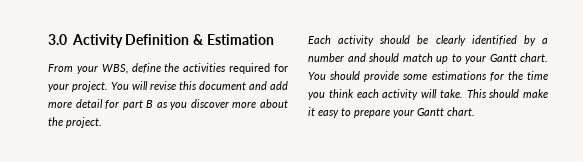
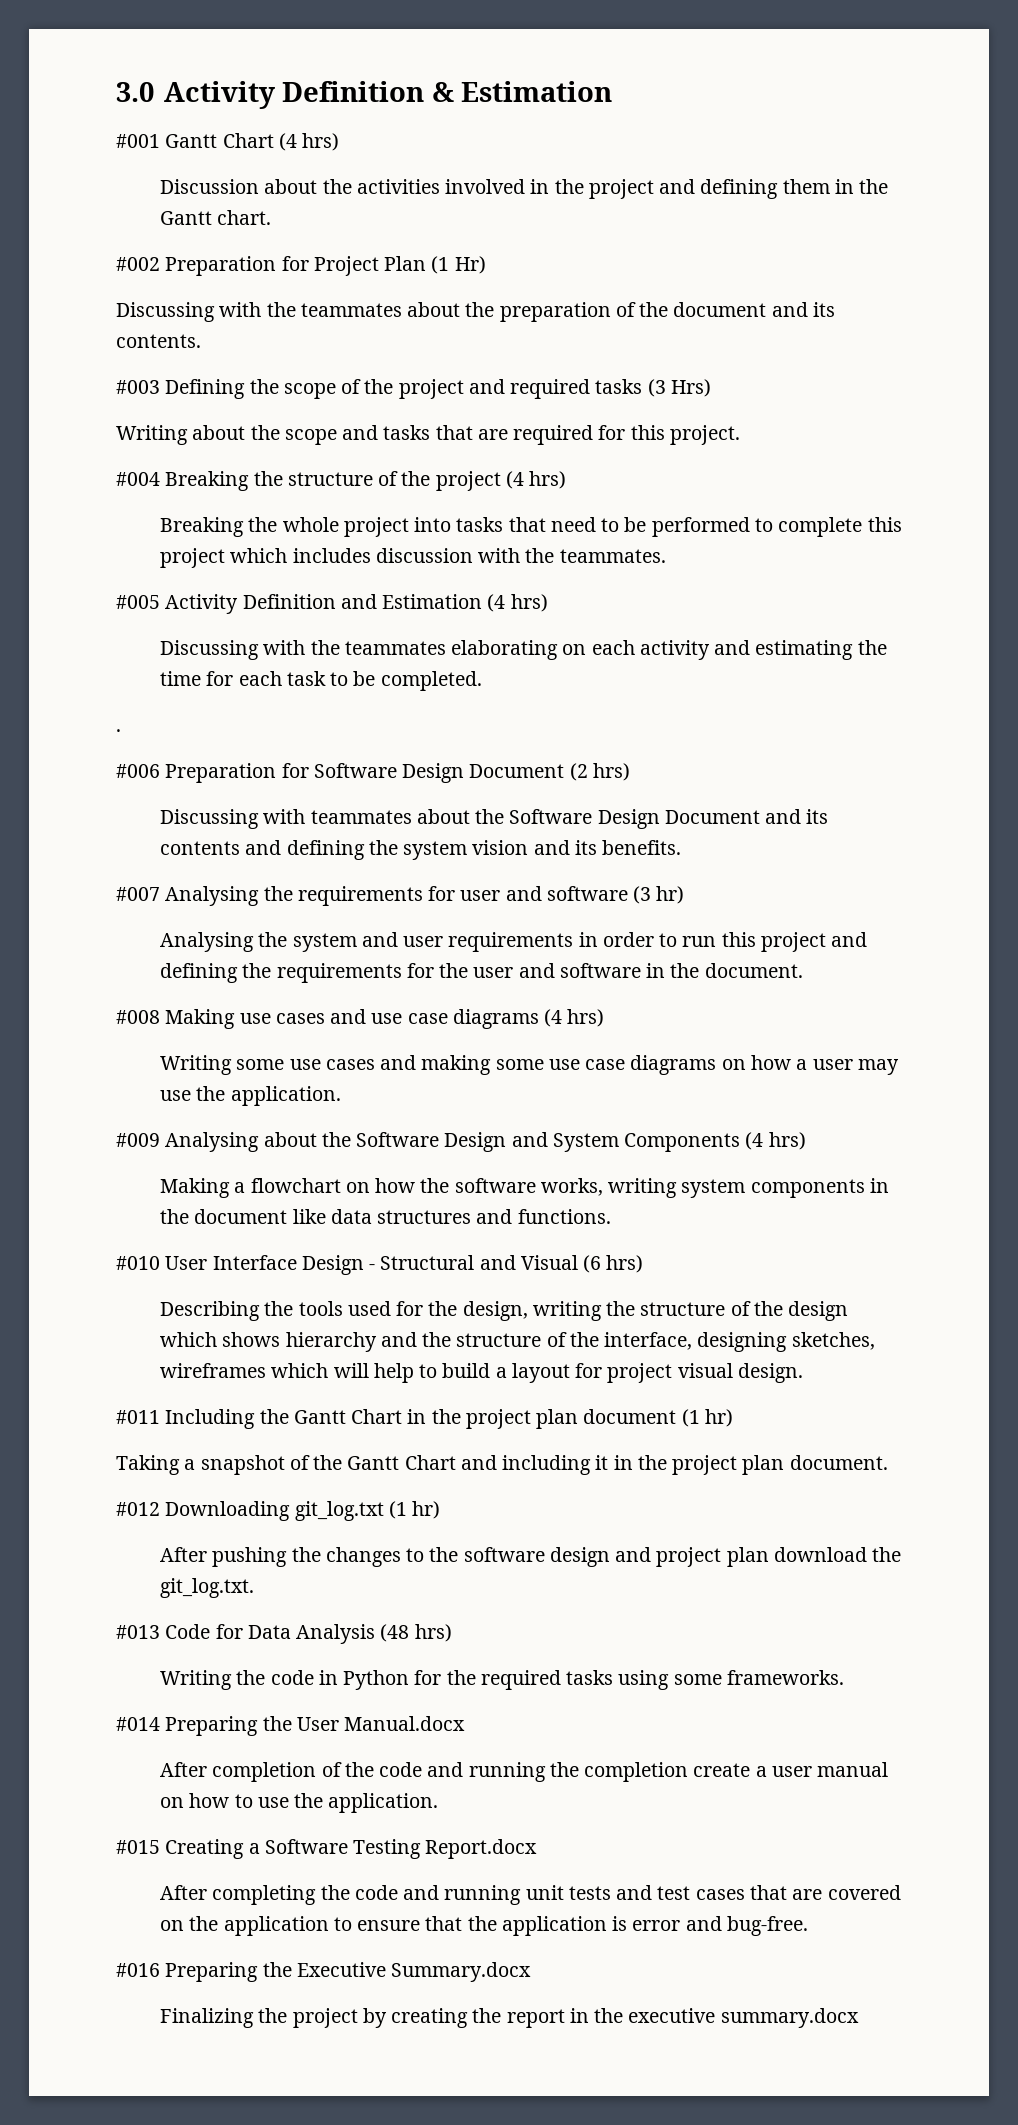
- From your WBS, define the activities required for your project. You will revise this document and add more detail for part B as you discover more about the project.
- Each activity should be clearly identified by a number and should match up to your Gantt chart. You should provide some estimations for the time you think each activity will take. This should make it easy to prepare your Gantt chart.
+ #001 Gantt Chart (4 hrs)
+ Discussion about the activities involved in the project and defining them in the Gantt chart.
+ #002 Preparation for Project Plan (1 Hr)
+ Discussing with the teammates about the preparation of the document and its contents.
+ #003 Defining the scope of the project and required tasks (3 Hrs)
+ Writing about the scope and tasks that are required for this project.
+ #004 Breaking the structure of the project (4 hrs)
+ Breaking the whole project into tasks that need to be performed to complete this project which includes discussion with the teammates.
+ #005 Activity Definition and Estimation (4 hrs)
+ Discussing with the teammates elaborating on each activity and estimating the time for each task to be completed.
+ .
+ #006 Preparation for Software Design Document (2 hrs)
+ Discussing with teammates about the Software Design Document and its contents and defining the system vision and its benefits.
+ #007 Analysing the requirements for user and software (3 hr)
+ Analysing the system and user requirements in order to run this project and defining the requirements for the user and software in the document.
+ #008 Making use cases and use case diagrams (4 hrs)
+ Writing some use cases and making some use case diagrams on how a user may use the application.
+ #009 Analysing about the Software Design and System Components (4 hrs)
+ Making a flowchart on how the software works, writing system components in the document like data structures and functions.
+ #010 User Interface Design - Structural and Visual (6 hrs)
+ Describing the tools used for the design, writing the structure of the design which shows hierarchy and the structure of the interface, designing sketches, wireframes which will help to build a layout for project visual design.
+ #011 Including the Gantt Chart in the project plan document (1 hr)
+ Taking a snapshot of the Gantt Chart and including it in the project plan document.
+ #012 Downloading git_log.txt (1 hr)
+ After pushing the changes to the software design and project plan download the git_log.txt.
+ #013 Code for Data Analysis (48 hrs)
+ Writing the code in Python for the required tasks using some frameworks.
+ #014 Preparing the User Manual.docx
+ After completion of the code and running the completion create a user manual on how to use the application.
+ #015 Creating a Software Testing Report.docx
+ After completing the code and running unit tests and test cases that are covered on the application to ensure that the application is error and bug-free.
+ #016 Preparing the Executive Summary.docx
+ Finalizing the project by creating the report in the executive summary.docx

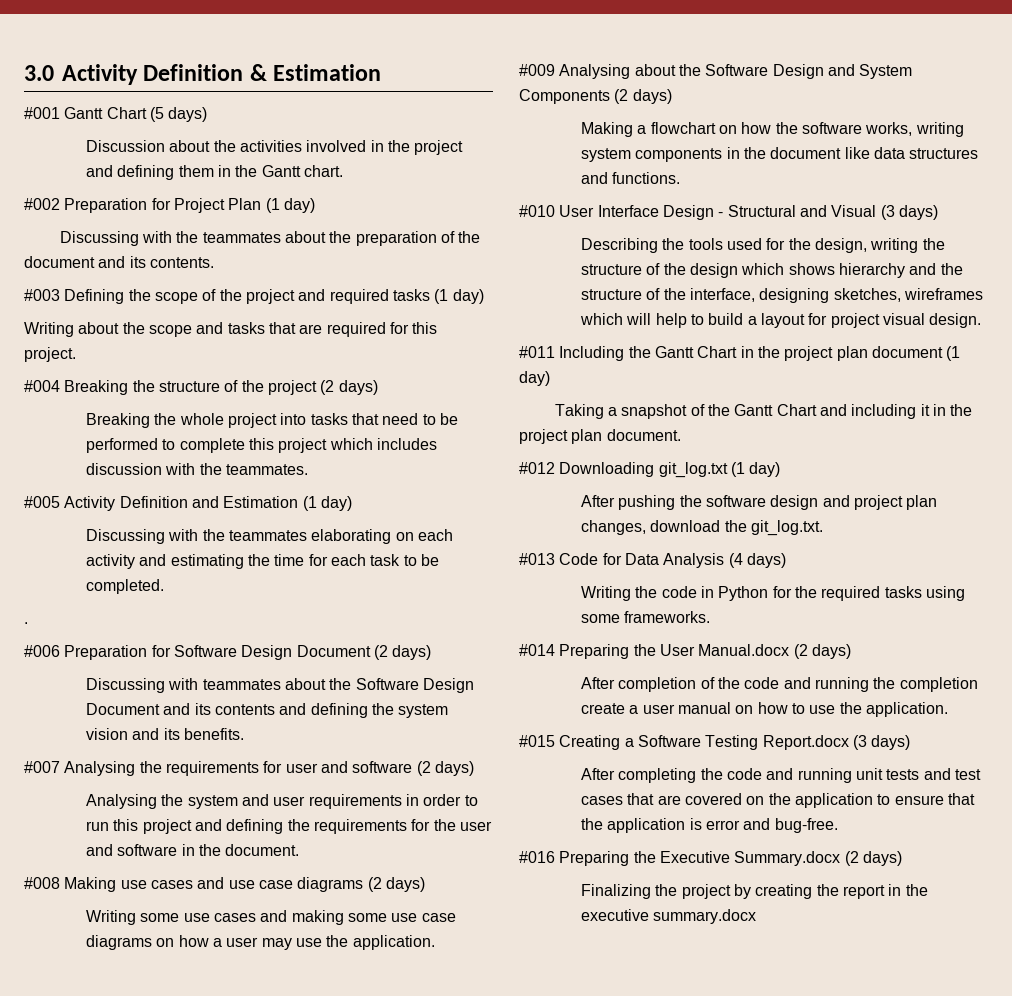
- #001 Gantt Chart (4 hrs)
+ #001 Gantt Chart (5 days)
- #002 Preparation for Project Plan (1 Hr)
+ #002 Preparation for Project Plan (1 day)
- #003 Defining the scope of the project and required tasks (3 Hrs)
+ #003 Defining the scope of the project and required tasks (1 day)
- #004 Breaking the structure of the project (4 hrs)
+ #004 Breaking the structure of the project (2 days)
- #005 Activity Definition and Estimation (4 hrs)
+ #005 Activity Definition and Estimation (1 day)
- #006 Preparation for Software Design Document (2 hrs)
+ #006 Preparation for Software Design Document (2 days)
- #007 Analysing the requirements for user and software (3 hr)
+ #007 Analysing the requirements for user and software (2 days)
- #008 Making use cases and use case diagrams (4 hrs)
+ #008 Making use cases and use case diagrams (2 days)
- #009 Analysing about the Software Design and System Components (4 hrs)
+ #009 Analysing about the Software Design and System Components (2 days)
- #010 User Interface Design - Structural and Visual (6 hrs)
+ #010 User Interface Design - Structural and Visual (3 days)
- #011 Including the Gantt Chart in the project plan document (1 hr)
+ #011 Including the Gantt Chart in the project plan document (1 day)
- #012 Downloading git_log.txt (1 hr)
+ #012 Downloading git_log.txt (1 day)
- After pushing the changes to the software design and project plan download the git_log.txt.
+ After pushing the software design and project plan changes, download the git_log.txt.
- #013 Code for Data Analysis (48 hrs)
+ #013 Code for Data Analysis (4 days)
- #014 Preparing the User Manual.docx
+ #014 Preparing the User Manual.docx (2 days)
- #015 Creating a Software Testing Report.docx
+ #015 Creating a Software Testing Report.docx (3 days)
- #016 Preparing the Executive Summary.docx
+ #016 Preparing the Executive Summary.docx (2 days)

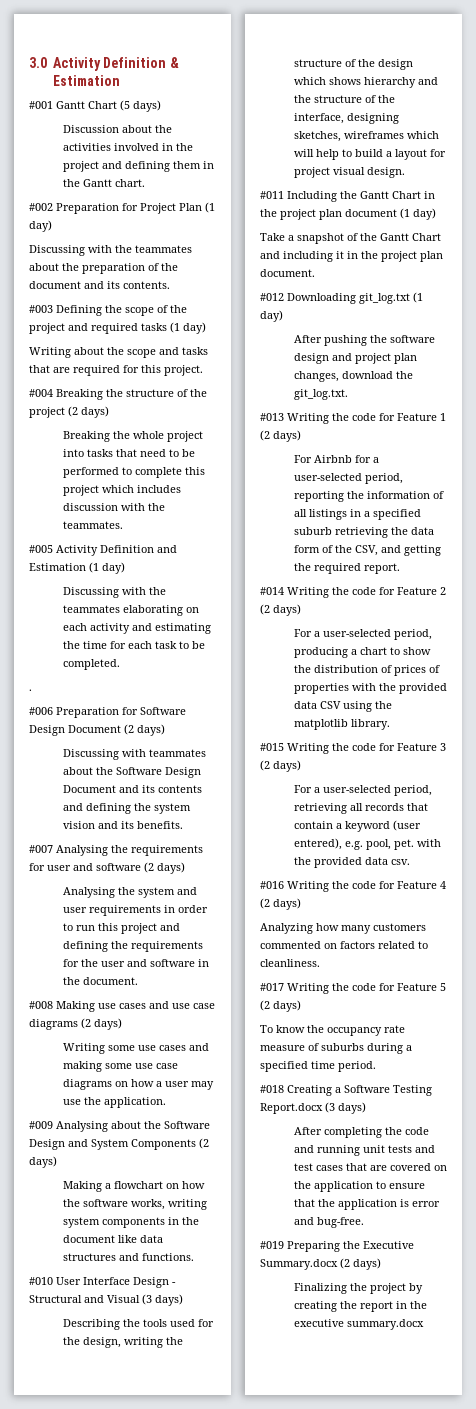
- Taking a snapshot of the Gantt Chart and including it in the project plan document.
+ Take a snapshot of the Gantt Chart and including it in the project plan document.
- #013 Code for Data Analysis (4 days)
- Writing the code in Python for the required tasks using some frameworks.
- #014 Preparing the User Manual.docx (2 days)
- After completion of the code and running the completion create a user manual on how to use the application.
- #015 Creating a Software Testing Report.docx (3 days)
+ #013 Writing the code for Feature 1 (2 days)
+ For Airbnb for a user-selected period, reporting the information of all listings in a specified suburb retrieving the data form of the CSV, and getting the required report.
+ #014 Writing the code for Feature 2 (2 days)
+ For a user-selected period, producing a chart to show the distribution of prices of properties with the provided data CSV using the matplotlib library.
+ #015 Writing the code for Feature 3 (2 days)
+ For a user-selected period, retrieving all records that contain a keyword (user entered), e.g. pool, pet. with the provided data csv.
+ #016 Writing the code for Feature 4 (2 days)
+ Analyzing how many customers commented on factors related to cleanliness.
+ #017 Writing the code for Feature 5 (2 days)
+ To know the occupancy rate measure of suburbs during a specified time period.
+ #018 Creating a Software Testing Report.docx (3 days)
- #016 Preparing the Executive Summary.docx (2 days)
+ #019 Preparing the Executive Summary.docx (2 days)

